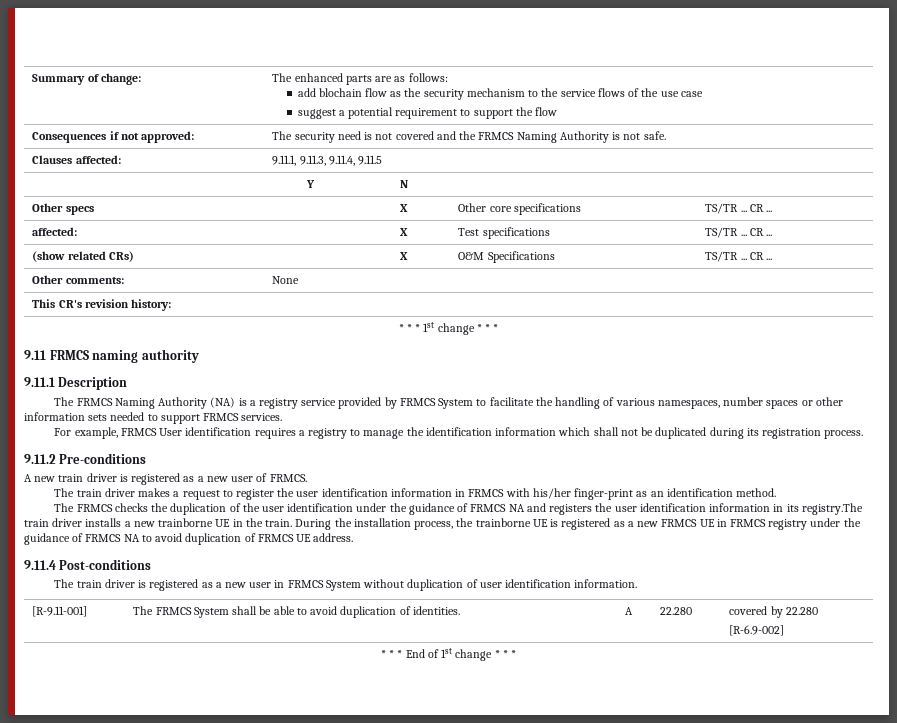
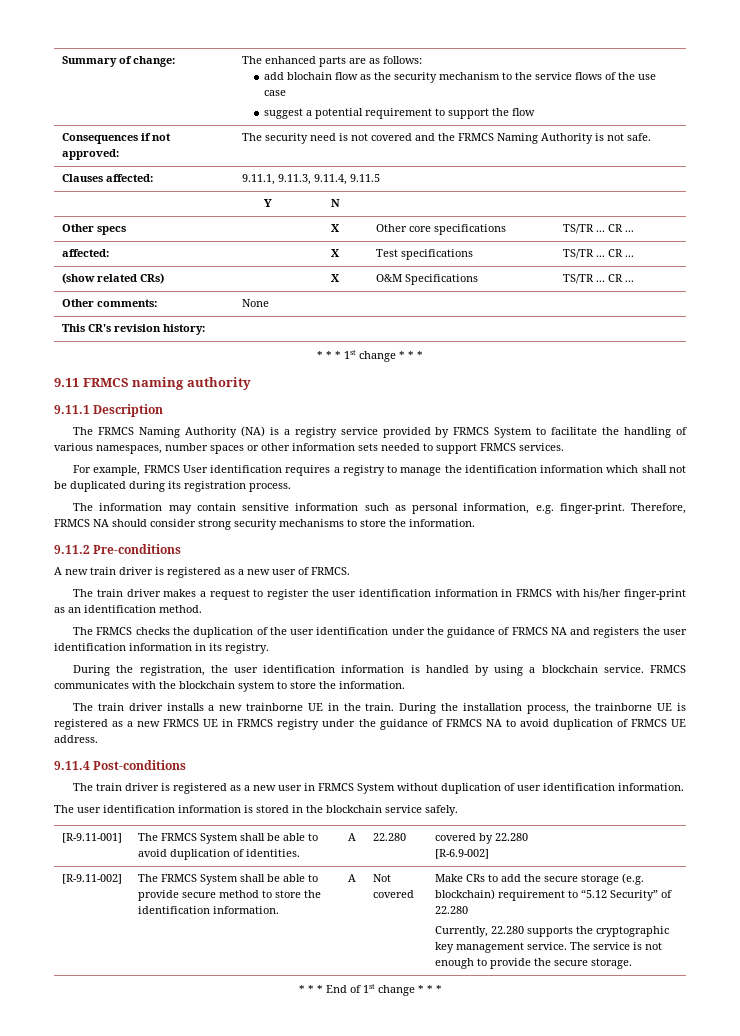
+ The information may contain sensitive information such as personal information, e.g. finger-print. Therefore, FRMCS NA should consider strong security mechanisms to store the information.
- The FRMCS checks the duplication of the user identification under the guidance of FRMCS NA and registers the user identification information in its registry.The train driver installs a new trainborne UE in the train.
+ The FRMCS checks the duplication of the user identification under the guidance of FRMCS NA and registers the user identification information in its registry.
+ During the registration, the user identification information is handled by using a blockchain service. FRMCS communicates with the blockchain system to store the information.
+ The train driver installs a new trainborne UE in the train.
+ The user identification information is stored in the blockchain service safely.
+ [R-9.11-002] | The FRMCS System shall be able to provide secure method to store the identification information. | A | Not covered | Make CRs to add the secure storage (e.g. blockchain) requirement to “5.12 Security” of 22.280
+ Currently, 22.280 supports the cryptographic key management service. The service is not enough to provide the secure storage.

